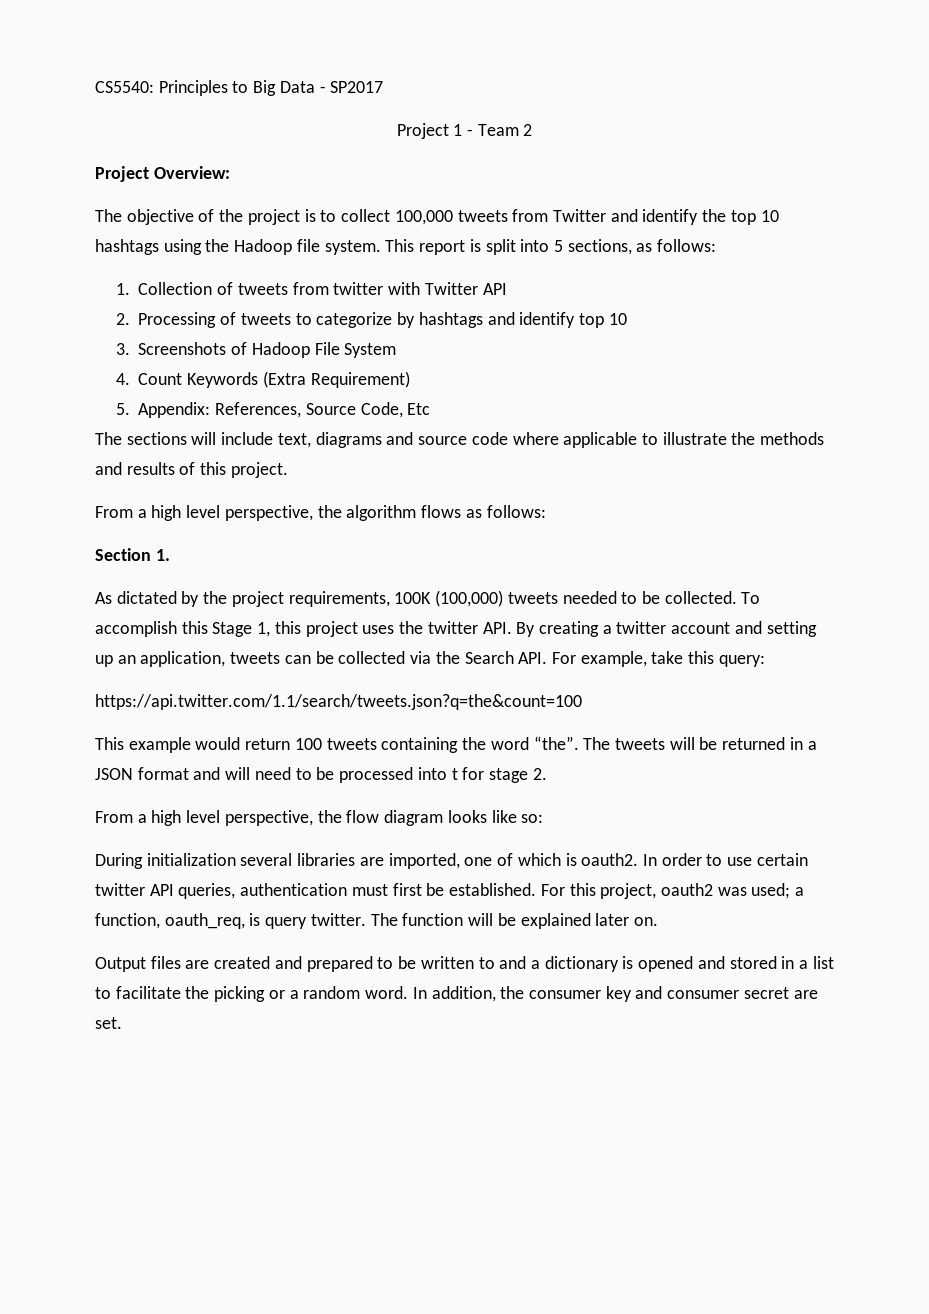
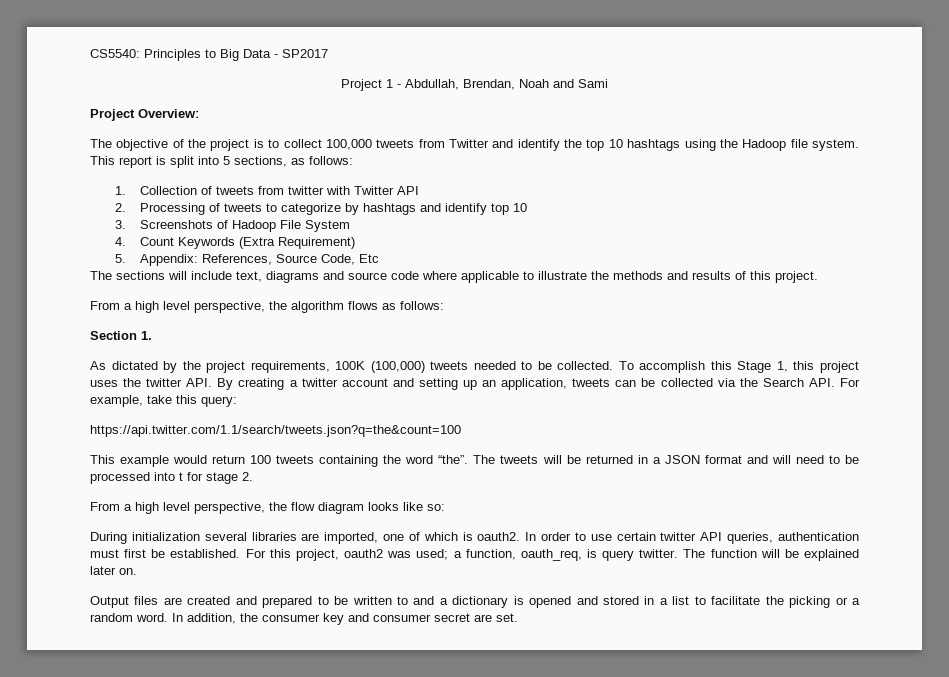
- Project 1 - Team 2
+ Project 1 - Abdullah, Brendan, Noah and Sami

